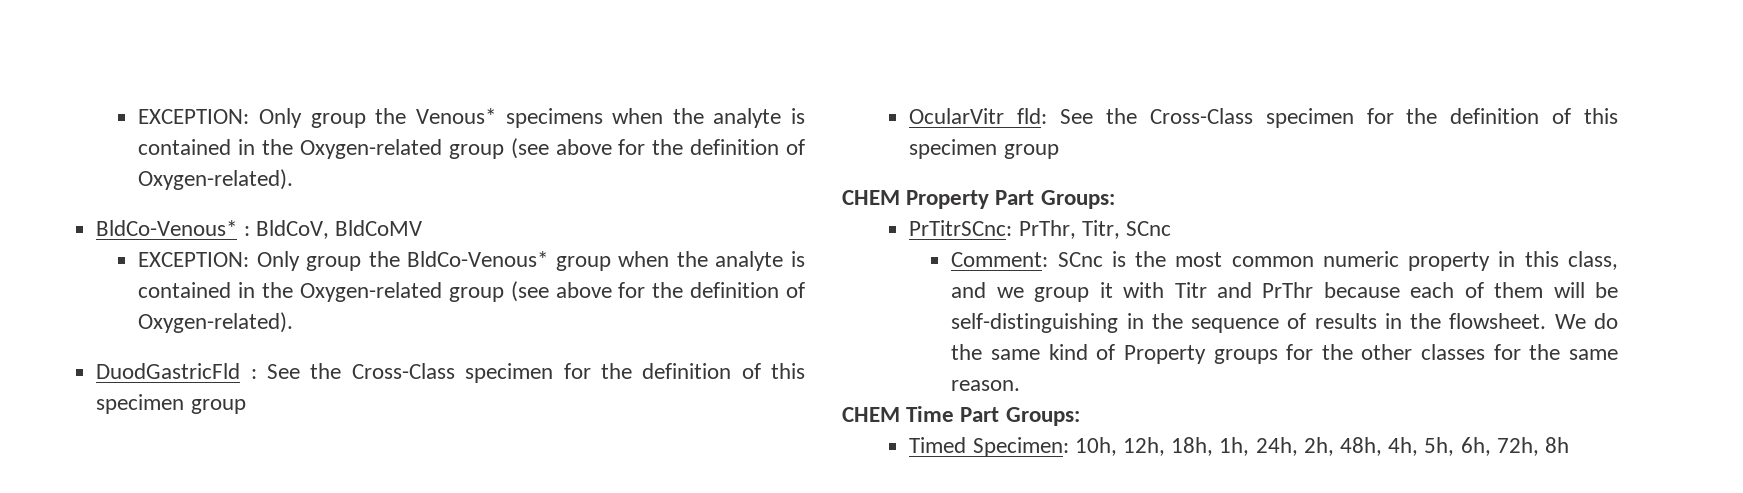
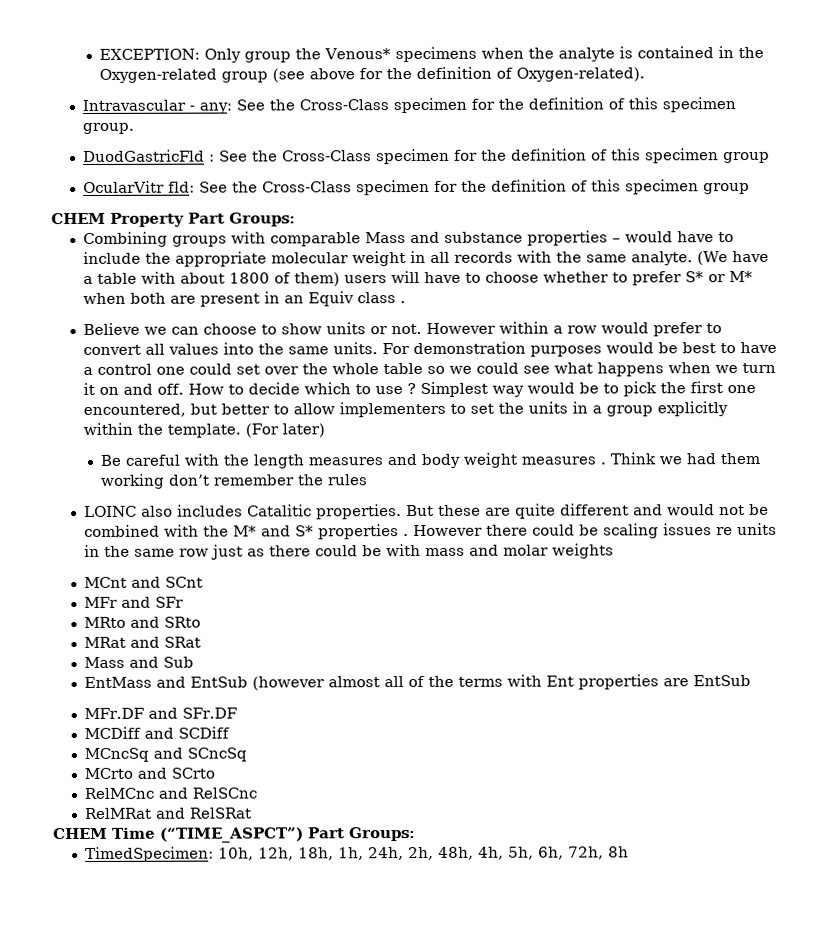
- BldCo-Venous* : BldCoV, BldCoMV
- EXCEPTION: Only group the BldCo-Venous* group when the analyte is contained in the Oxygen-related group (see above for the definition of Oxygen-related).
+ Intravascular - any: See the Cross-Class specimen for the definition of this specimen group.
- PrTitrSCnc: PrThr, Titr, SCnc
- Comment: SCnc is the most common numeric property in this class, and we group it with Titr and PrThr because each of them will be self-distinguishing in the sequence of results in the flowsheet. We do the same kind of Property groups for the other classes for the same reason.
+ Combining groups with comparable Mass and substance properties – would have to include the appropriate molecular weight in all records with the same analyte. (We have a table with about 1800 of them) users will have to choose whether to prefer S* or M* when both are present in an Equiv class .
+ Believe we can choose to show units or not. However within a row would prefer to convert all values into the same units. For demonstration purposes would be best to have a control one could set over the whole table so we could see what happens when we turn it on and off. How to decide which to use ? Simplest way would be to pick the first one encountered, but better to allow implementers to set the units in a group explicitly within the template. (For later)
+ Be careful with the length measures and body weight measures . Think we had them working don’t remember the rules
+ LOINC also includes Catalitic properties. But these are quite different and would not be combined with the M* and S* properties . However there could be scaling issues re units in the same row just as there could be with mass and molar weights
+ MCnt and SCnt
+ MFr and SFr
+ MRto and SRto
+ MRat and SRat
+ Mass and Sub
+ EntMass and EntSub (however almost all of the terms with Ent properties are EntSub
+ MFr.DF and SFr.DF
+ MCDiff and SCDiff
+ MCncSq and SCncSq
+ MCrto and SCrto
+ RelMCnc and RelSCnc
+ RelMRat and RelSRat
- CHEM Time Part Groups:
- Timed Specimen: 10h, 12h, 18h, 1h, 24h, 2h, 48h, 4h, 5h, 6h, 72h, 8h
+ CHEM Time (“TIME_ASPCT”) Part Groups:
+ TimedSpecimen: 10h, 12h, 18h, 1h, 24h, 2h, 48h, 4h, 5h, 6h, 72h, 8h

